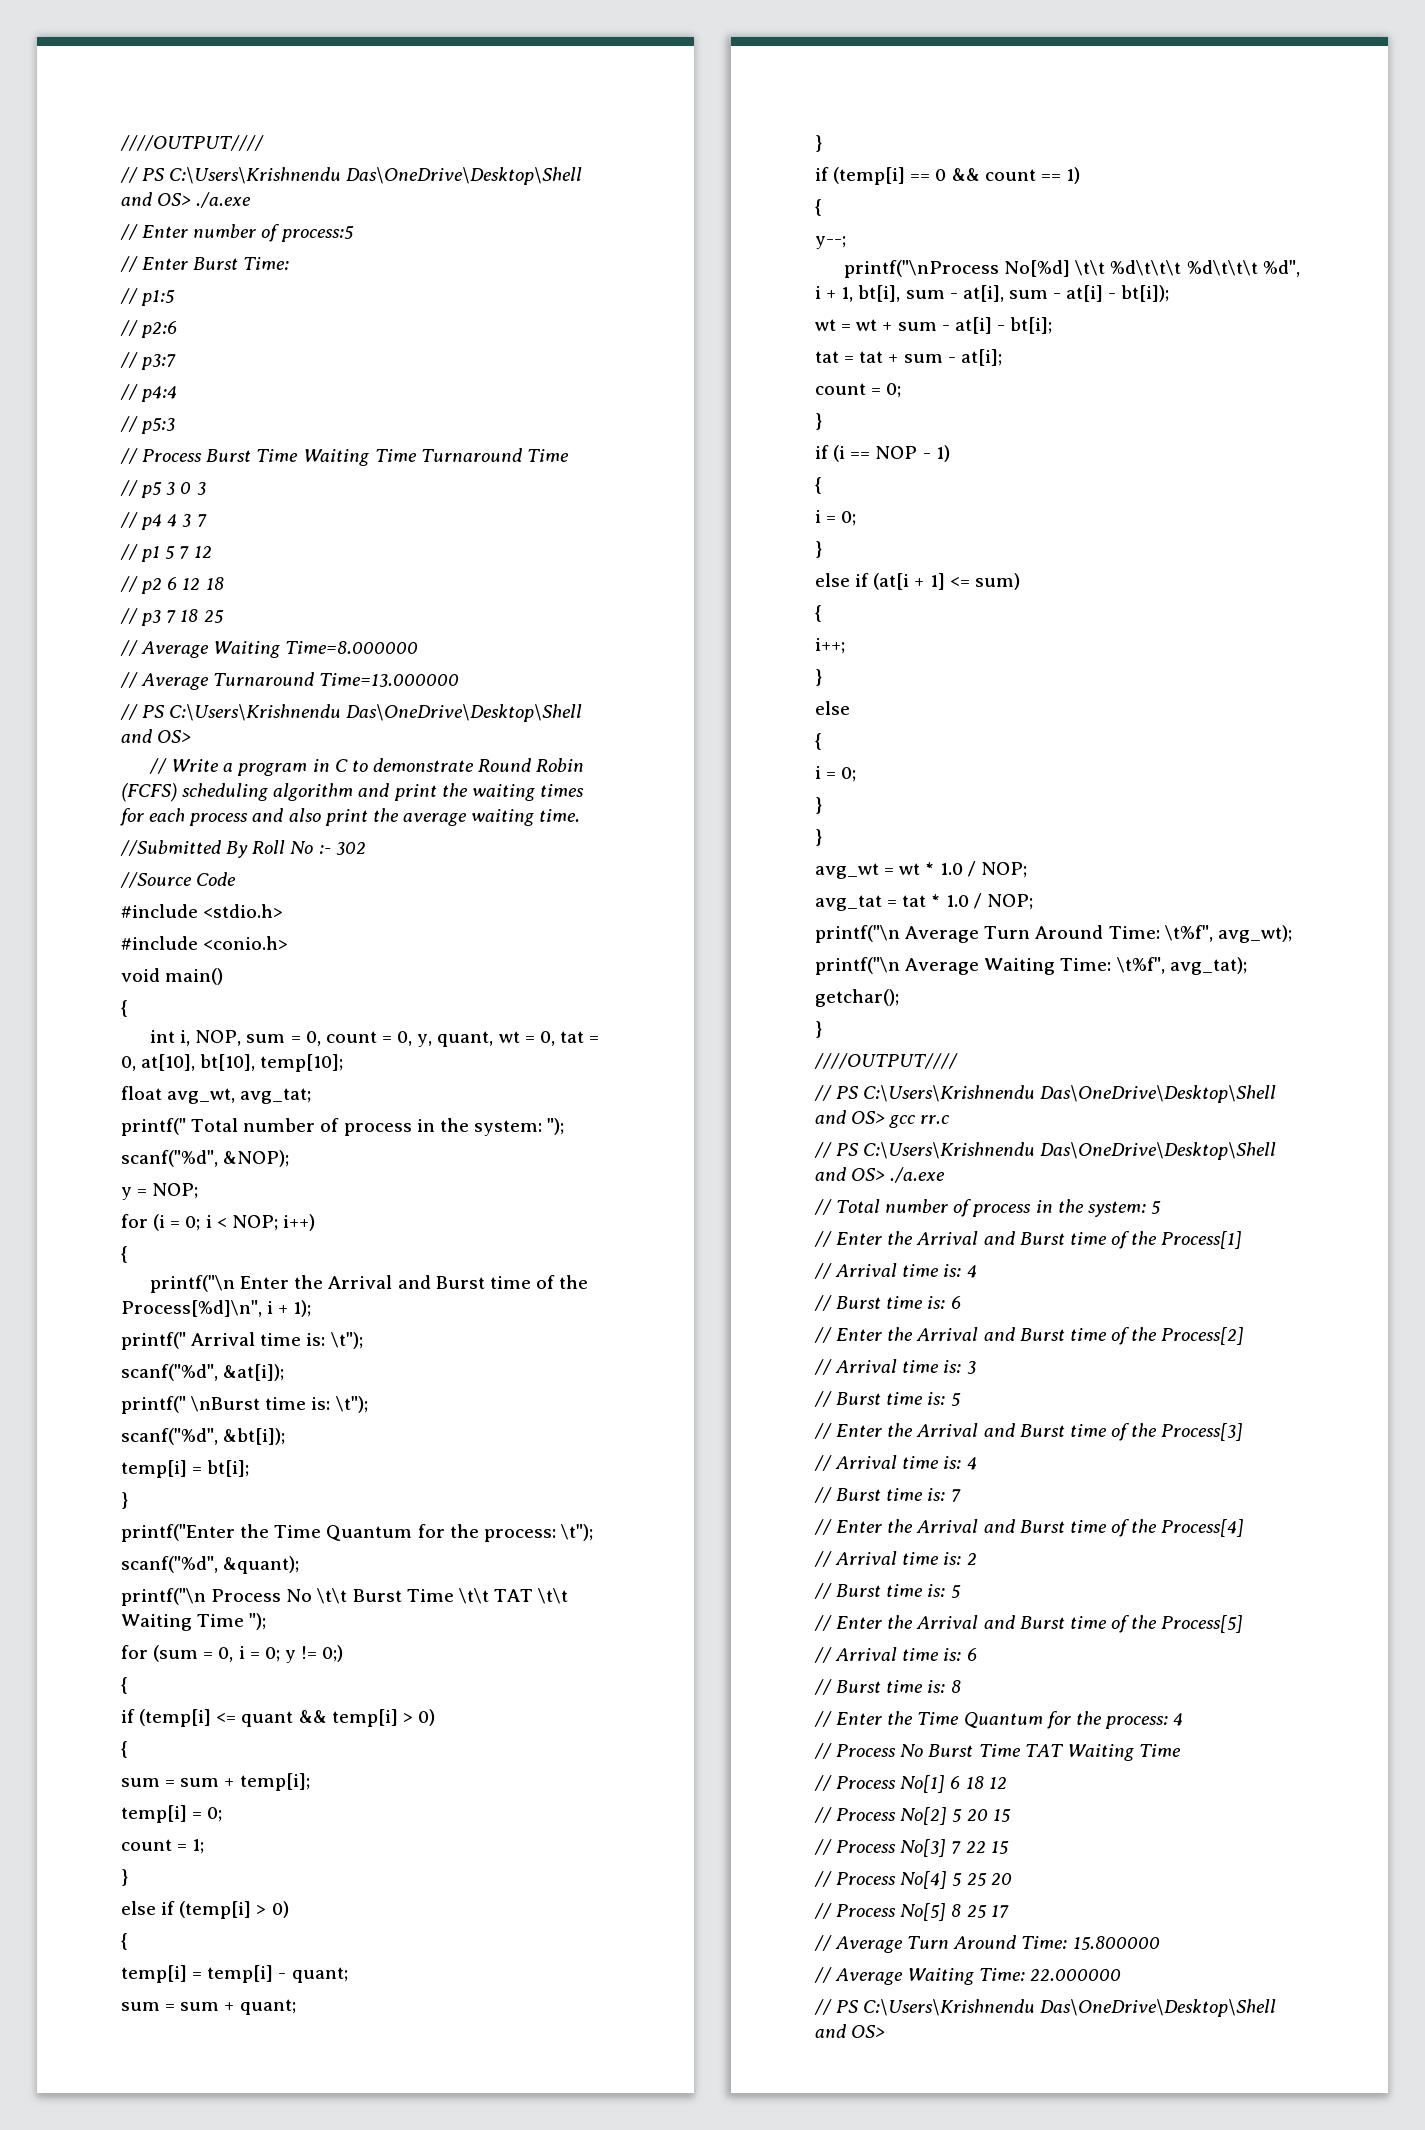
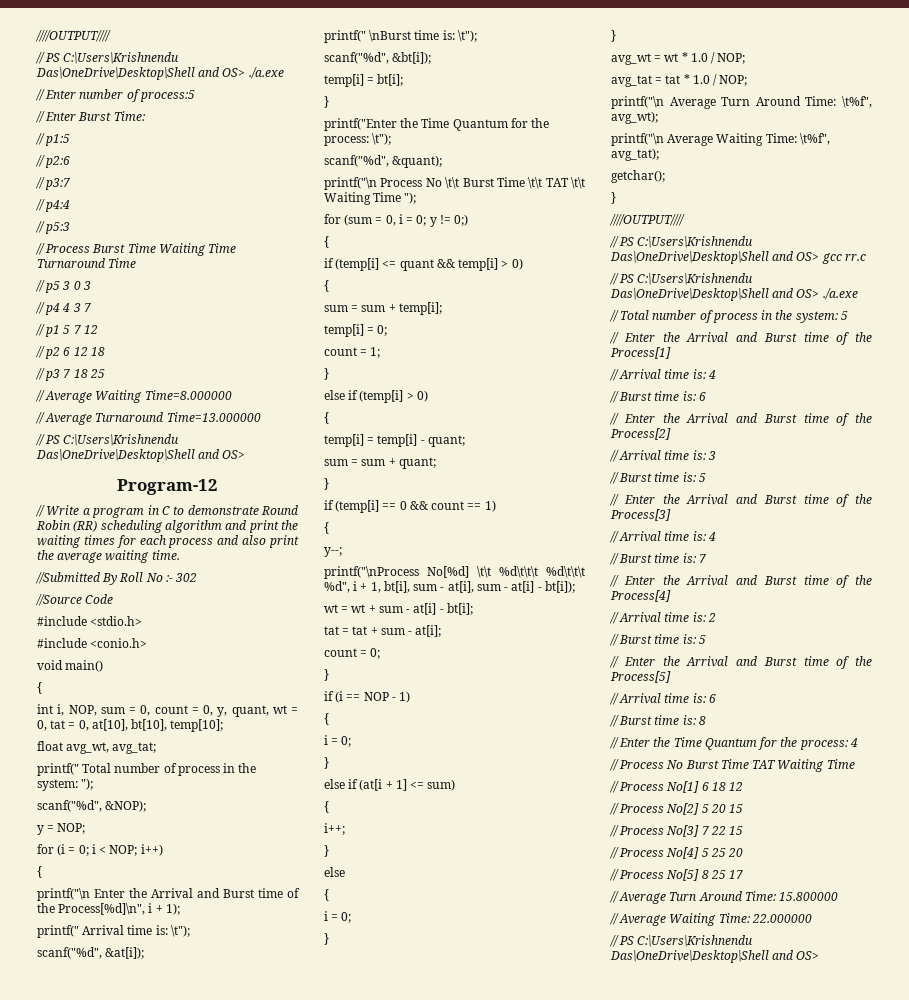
+ Program-12
- // Write a program in C to demonstrate Round Robin (FCFS) scheduling algorithm and print the waiting times for each process and also print the average waiting time.
+ // Write a program in C to demonstrate Round Robin (RR) scheduling algorithm and print the waiting times for each process and also print the average waiting time.

